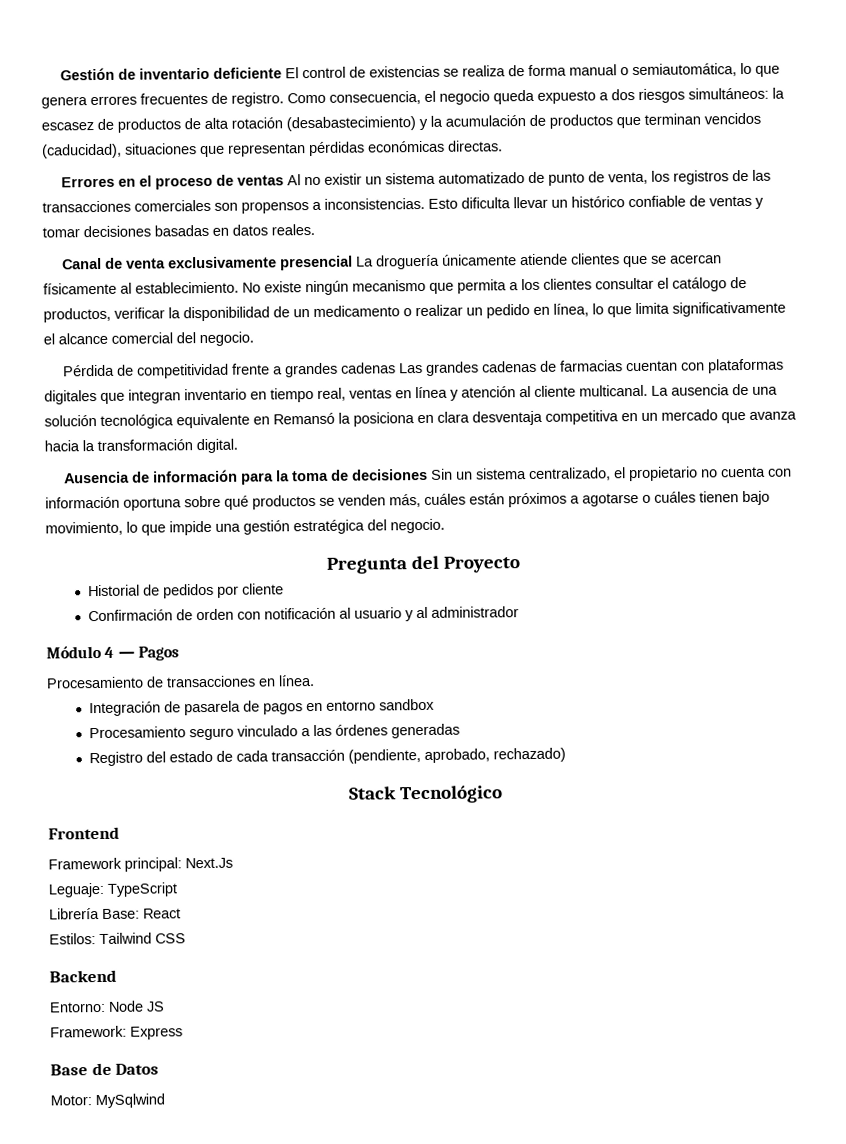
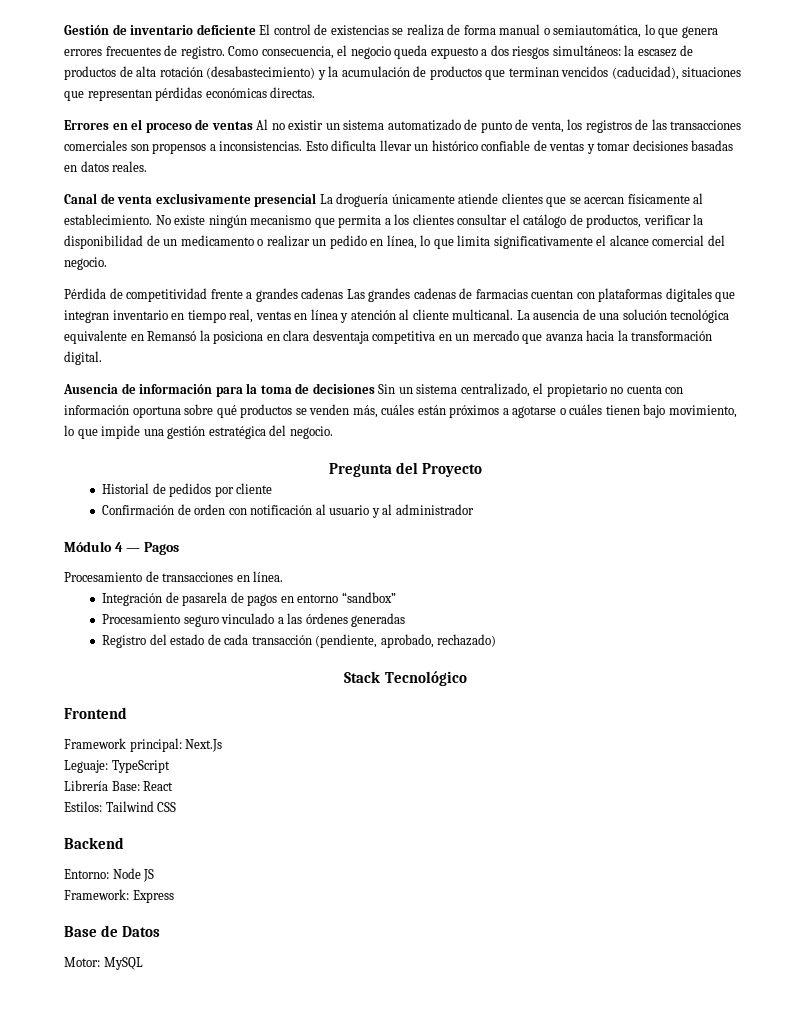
- Integración de pasarela de pagos en entorno sandbox
+ Integración de pasarela de pagos en entorno “sandbox”
- Motor: MySqlwind
+ Motor: MySQL

